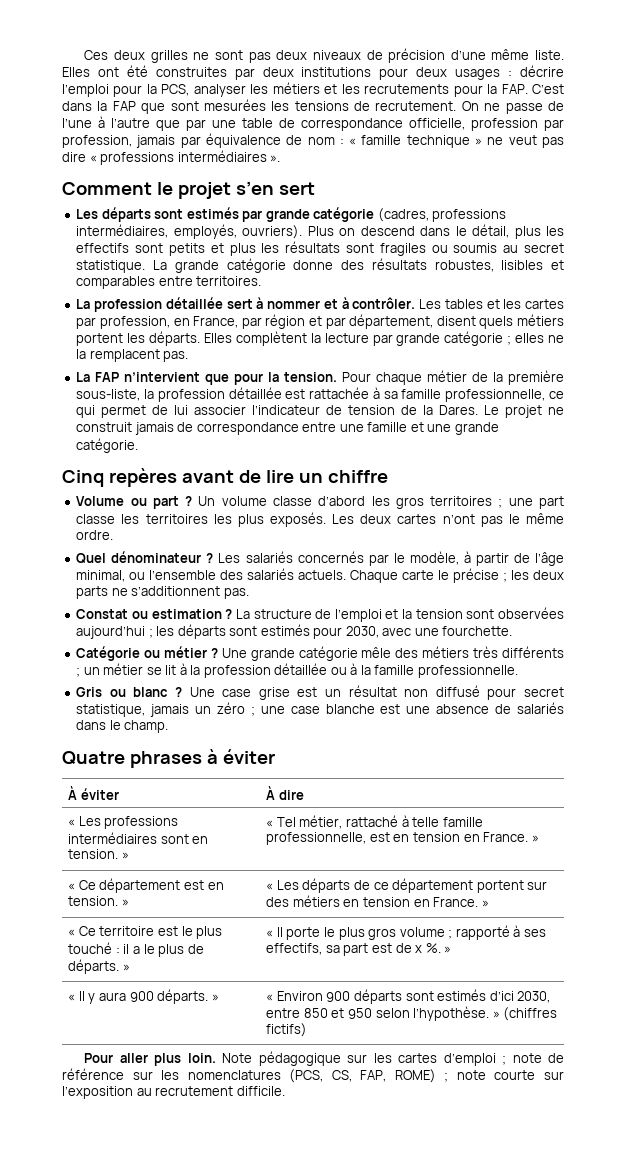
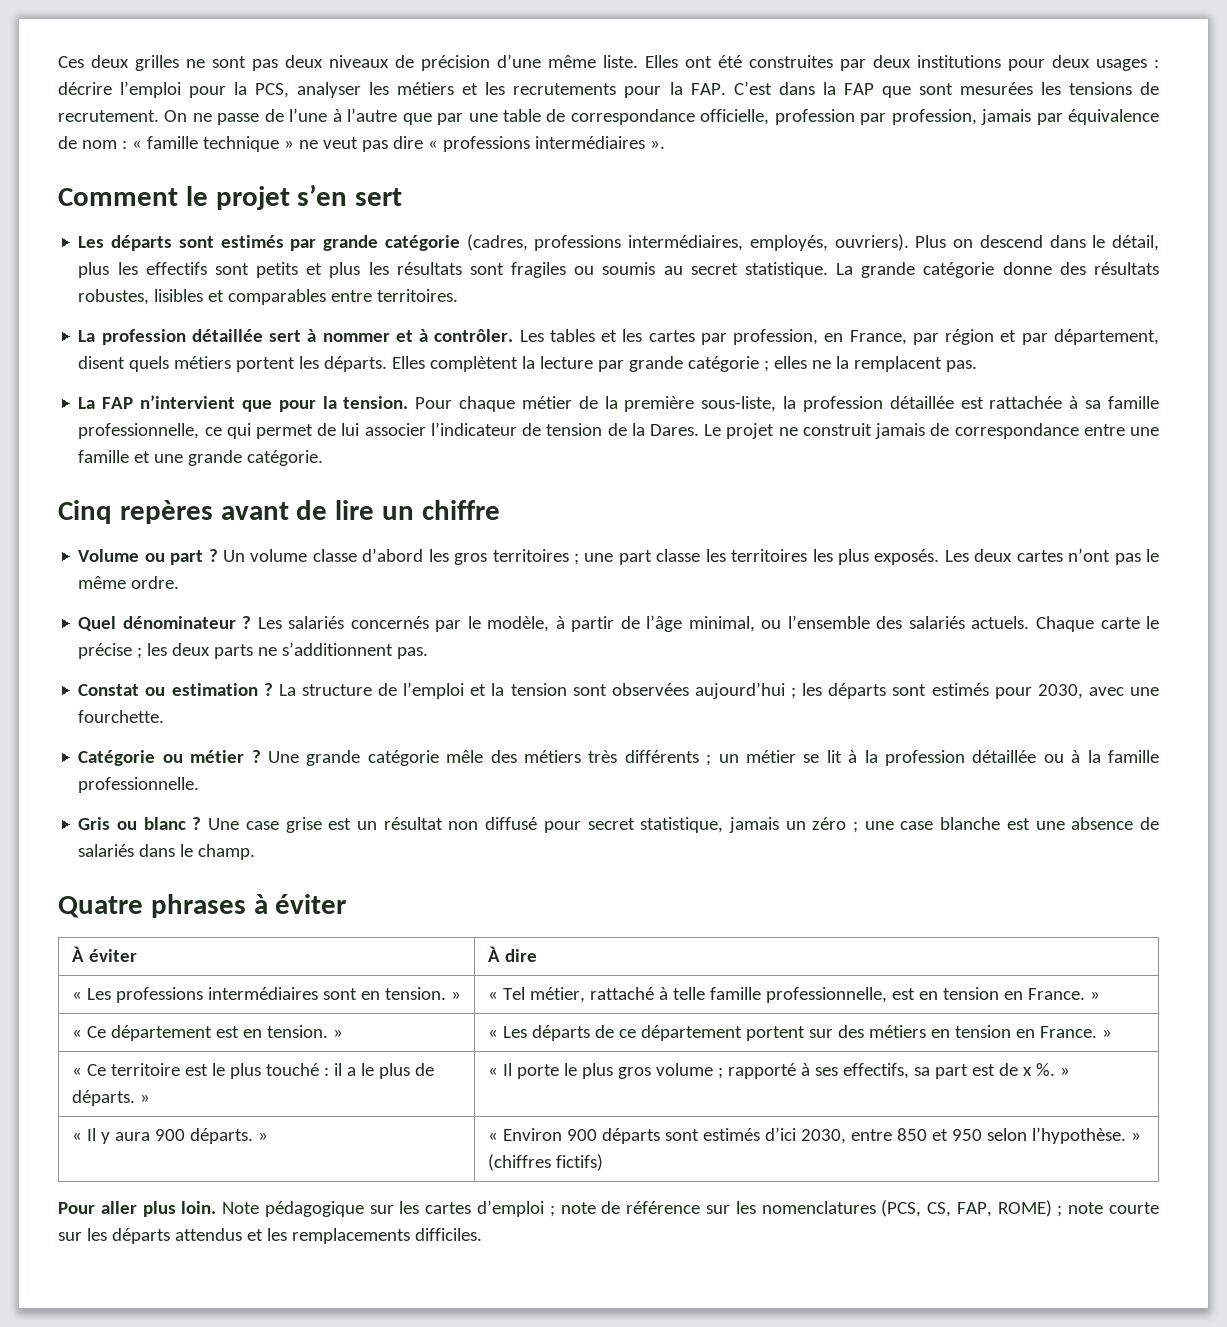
- Note pédagogique sur les cartes d’emploi ; note de référence sur les nomenclatures (PCS, CS, FAP, ROME) ; note courte sur l’exposition au recrutement difficile.
+ Note pédagogique sur les cartes d’emploi ; note de référence sur les nomenclatures (PCS, CS, FAP, ROME) ; note courte sur les départs attendus et les remplacements difficiles.

